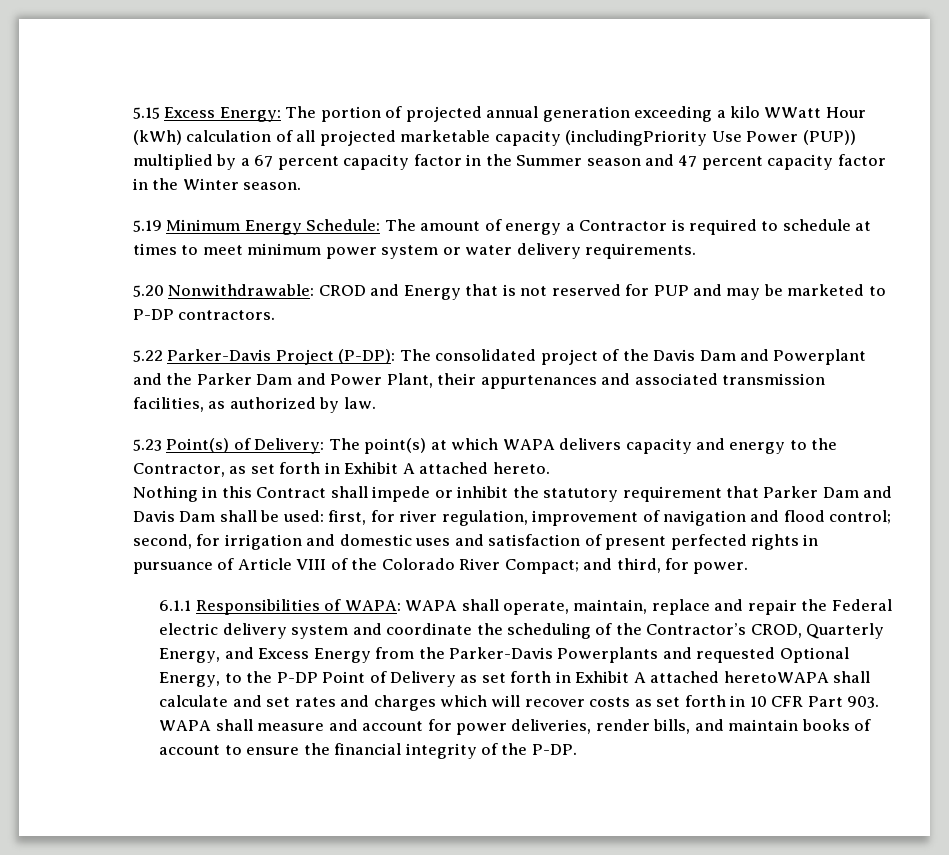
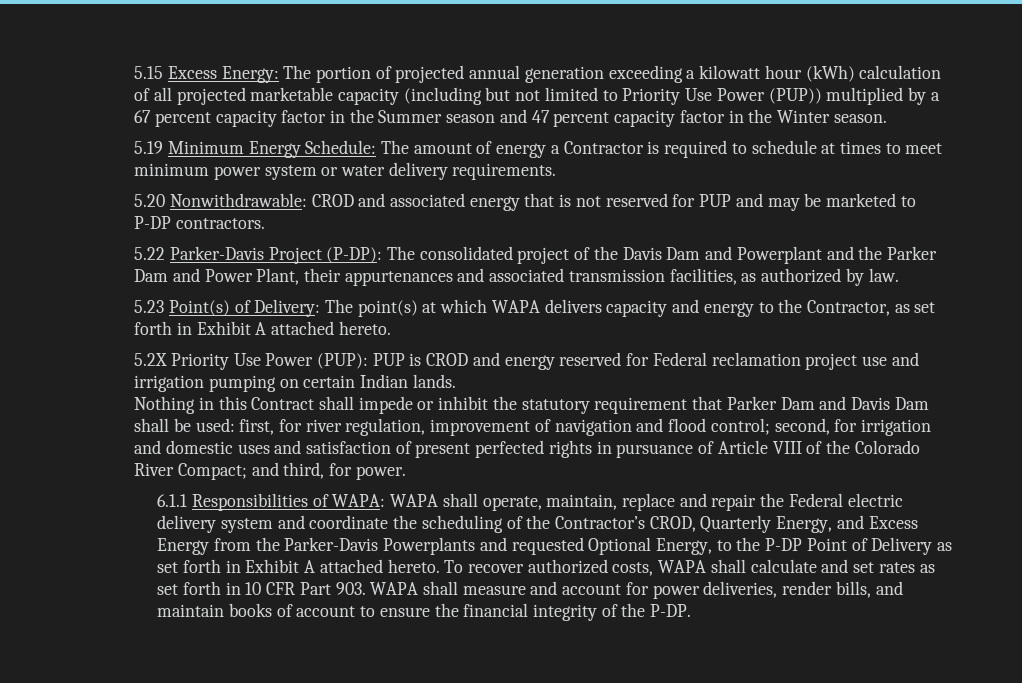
- 5.15 Excess Energy: The portion of projected annual generation exceeding a kilo WWatt Hour (kWh) calculation of all projected marketable capacity (includingPriority Use Power (PUP)) multiplied by a 67 percent capacity factor in the Summer season and 47 percent capacity factor in the Winter season.
+ 5.15 Excess Energy: The portion of projected annual generation exceeding a kilowatt hour (kWh) calculation of all projected marketable capacity (including but not limited to Priority Use Power (PUP)) multiplied by a 67 percent capacity factor in the Summer season and 47 percent capacity factor in the Winter season.
- 5.20 Nonwithdrawable: CROD and Energy that is not reserved for PUP and may be marketed to P-DP contractors.
+ 5.20 Nonwithdrawable: CROD and associated energy that is not reserved for PUP and may be marketed to P-DP contractors.
+ 5.2X Priority Use Power (PUP): PUP is CROD and energy reserved for Federal reclamation project use and irrigation pumping on certain Indian lands.
- WAPA shall operate, maintain, replace and repair the Federal electric delivery system and coordinate the scheduling of the Contractor’s CROD, Quarterly Energy, and Excess Energy from the Parker-Davis Powerplants and requested Optional Energy, to the P-DP Point of Delivery as set forth in Exhibit A attached heretoWAPA shall calculate and set rates and charges which will recover costs as set forth in 10 CFR Part 903. WAPA shall measure and account for power deliveries, render bills, and maintain books of account to ensure the financial integrity of the P-DP.
+ WAPA shall operate, maintain, replace and repair the Federal electric delivery system and coordinate the scheduling of the Contractor’s CROD, Quarterly Energy, and Excess Energy from the Parker-Davis Powerplants and requested Optional Energy, to the P-DP Point of Delivery as set forth in Exhibit A attached hereto. To recover authorized costs, WAPA shall calculate and set rates as set forth in 10 CFR Part 903. WAPA shall measure and account for power deliveries, render bills, and maintain books of account to ensure the financial integrity of the P-DP.

